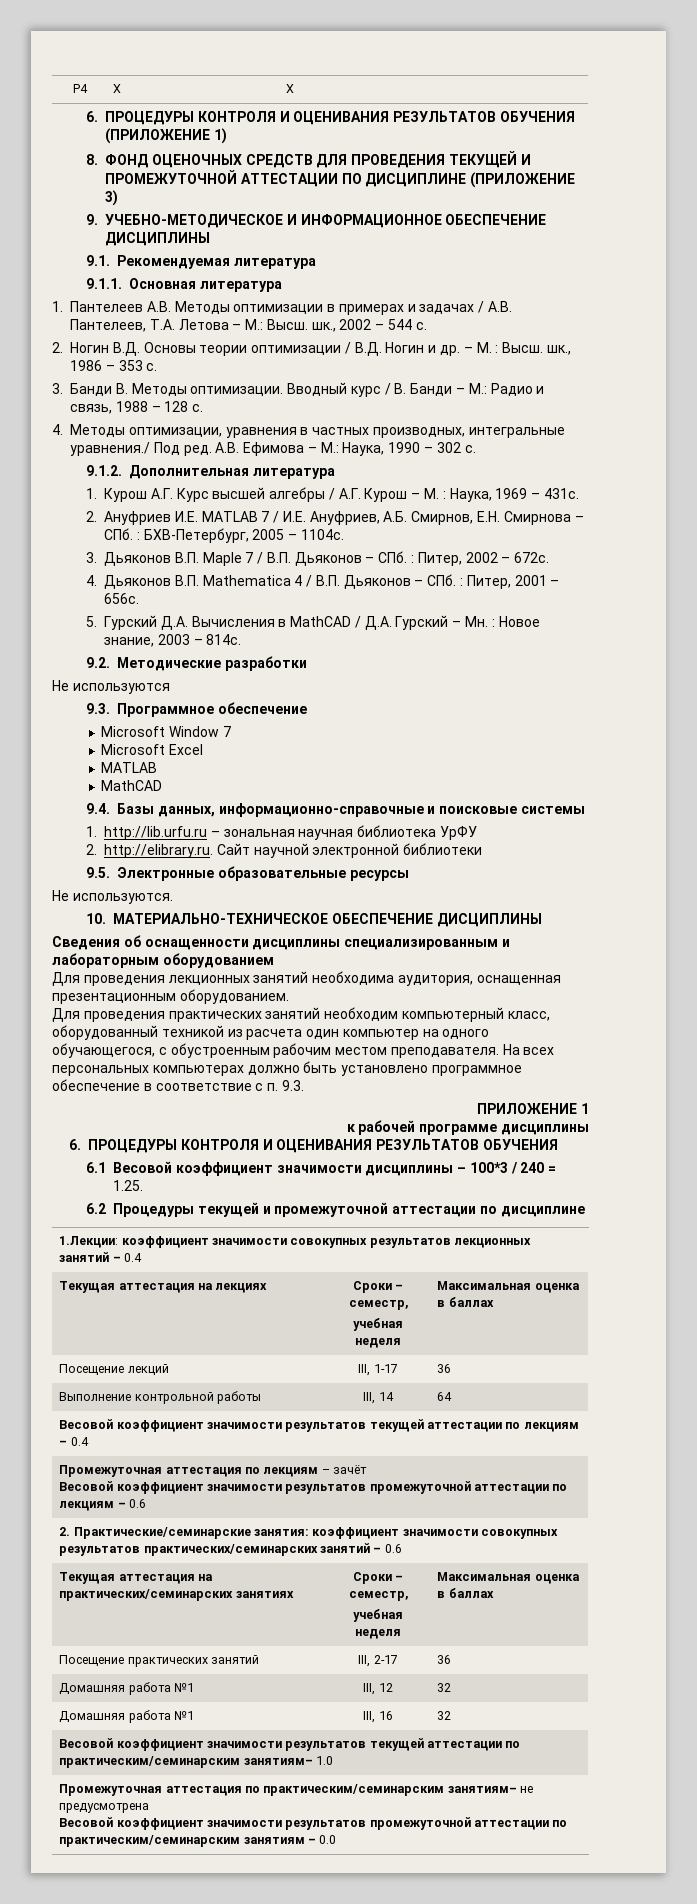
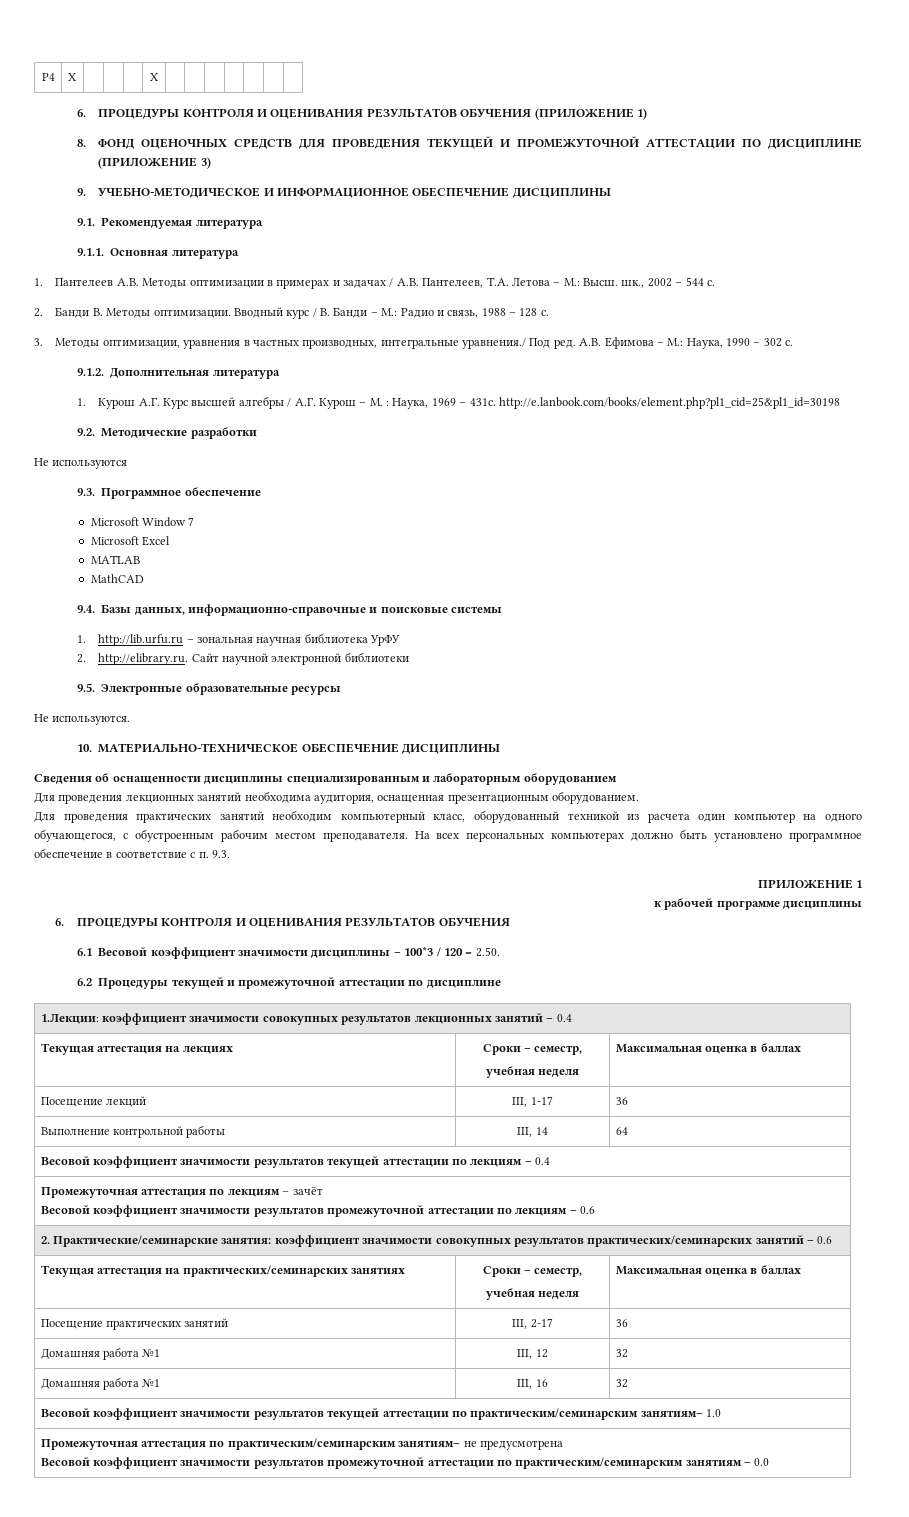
- 2. Ногин В.Д. Основы теории оптимизации / В.Д. Ногин и др. – М. : Высш. шк., 1986 – 353 с.
- 3. Банди В. Методы оптимизации.
+ 2. Банди В. Методы оптимизации.
- 4. Методы оптимизации, уравнения в частных производных, интегральные уравнения./ Под ред.
+ 3. Методы оптимизации, уравнения в частных производных, интегральные уравнения./ Под ред.
- 1. Курош А.Г. Курс высшей алгебры / А.Г. Курош – М. : Наука, 1969 – 431с.
- 2. Ануфриев И.Е. MATLAB 7 / И.Е. Ануфриев, А.Б. Смирнов, Е.Н. Смирнова – СПб. : БХВ-Петербург, 2005 – 1104с.
- 3. Дьяконов В.П. Maple 7 / В.П. Дьяконов – СПб. : Питер, 2002 – 672с.
- 4. Дьяконов В.П. Mathematica 4 / В.П. Дьяконов – СПб. : Питер, 2001 – 656с.
- 5. Гурский Д.А. Вычисления в MathCAD / Д.А. Гурский – Мн. : Новое знание, 2003 – 814с.
+ 1. Курош А.Г. Курс высшей алгебры / А.Г. Курош – М. : Наука, 1969 – 431с. http://e.lanbook.com/books/element.php?pl1_cid=25&pl1_id=30198
- 6.1 Весовой коэффициент значимости дисциплины – 100*3 / 240 = 1.25.
+ 6.1 Весовой коэффициент значимости дисциплины – 100*3 / 120 = 2.50.

